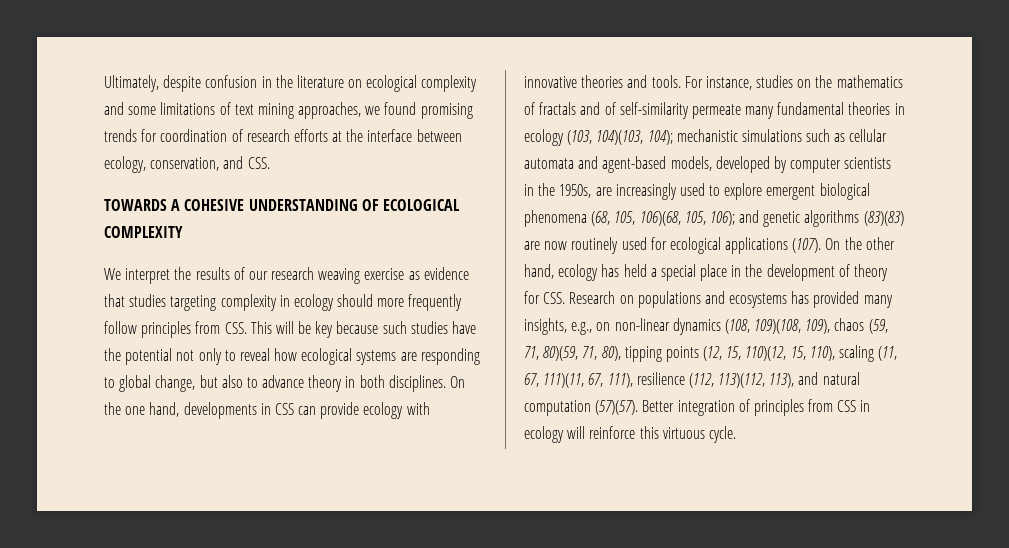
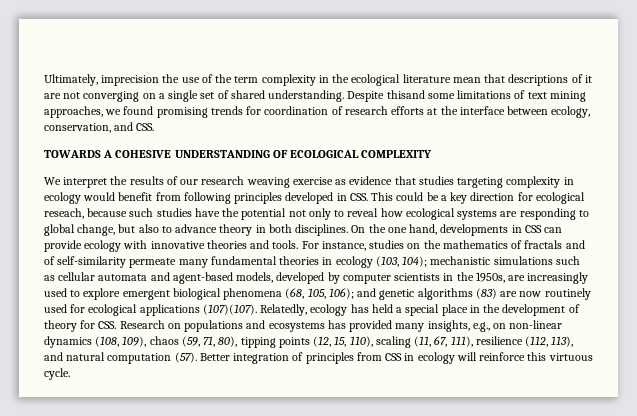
- Ultimately, despite confusion in the literature on ecological complexity and some limitations of text mining approaches, we found promising trends for coordination of research efforts at the interface between ecology, conservation, and CSS.
+ Ultimately, imprecision the use of the term complexity in the ecological literature mean that descriptions of it are not converging on a single set of shared understanding. Despite thisand some limitations of text mining approaches, we found promising trends for coordination of research efforts at the interface between ecology, conservation, and CSS.
- We interpret the results of our research weaving exercise as evidence that studies targeting complexity in ecology should more frequently follow principles from CSS. This will be key because such studies have the potential not only to reveal how ecological systems are responding to global change, but also to advance theory in both disciplines.
+ We interpret the results of our research weaving exercise as evidence that studies targeting complexity in ecology would benefit from following principles developed in CSS. This could be a key direction for ecological reseach, because such studies have the potential not only to reveal how ecological systems are responding to global change, but also to advance theory in both disciplines.
- For instance, studies on the mathematics of fractals and of self-similarity permeate many fundamental theories in ecology (103, 104)(103, 104);
+ For instance, studies on the mathematics of fractals and of self-similarity permeate many fundamental theories in ecology (103, 104);
- mechanistic simulations such as cellular automata and agent-based models, developed by computer scientists in the 1950s, are increasingly used to explore emergent biological phenomena (68, 105, 106)(68, 105, 106);
+ mechanistic simulations such as cellular automata and agent-based models, developed by computer scientists in the 1950s, are increasingly used to explore emergent biological phenomena (68, 105, 106);
- and genetic algorithms (83)(83) are now routinely used for ecological applications (107). On the other hand, ecology has held a special place in the development of theory for CSS. Research on populations and ecosystems has provided many insights, e.g., on non-linear dynamics (108, 109)(108, 109), chaos (59, 71, 80)(59, 71, 80), tipping points (12, 15, 110)(12, 15, 110), scaling (11, 67, 111)(11, 67, 111), resilience (112, 113)(112, 113), and natural computation (57)(57).
+ and genetic algorithms (83) are now routinely used for ecological applications (107)(107). Relatedly, ecology has held a special place in the development of theory for CSS. Research on populations and ecosystems has provided many insights, e.g., on non-linear dynamics (108, 109), chaos (59, 71, 80), tipping points (12, 15, 110), scaling (11, 67, 111), resilience (112, 113), and natural computation (57).

